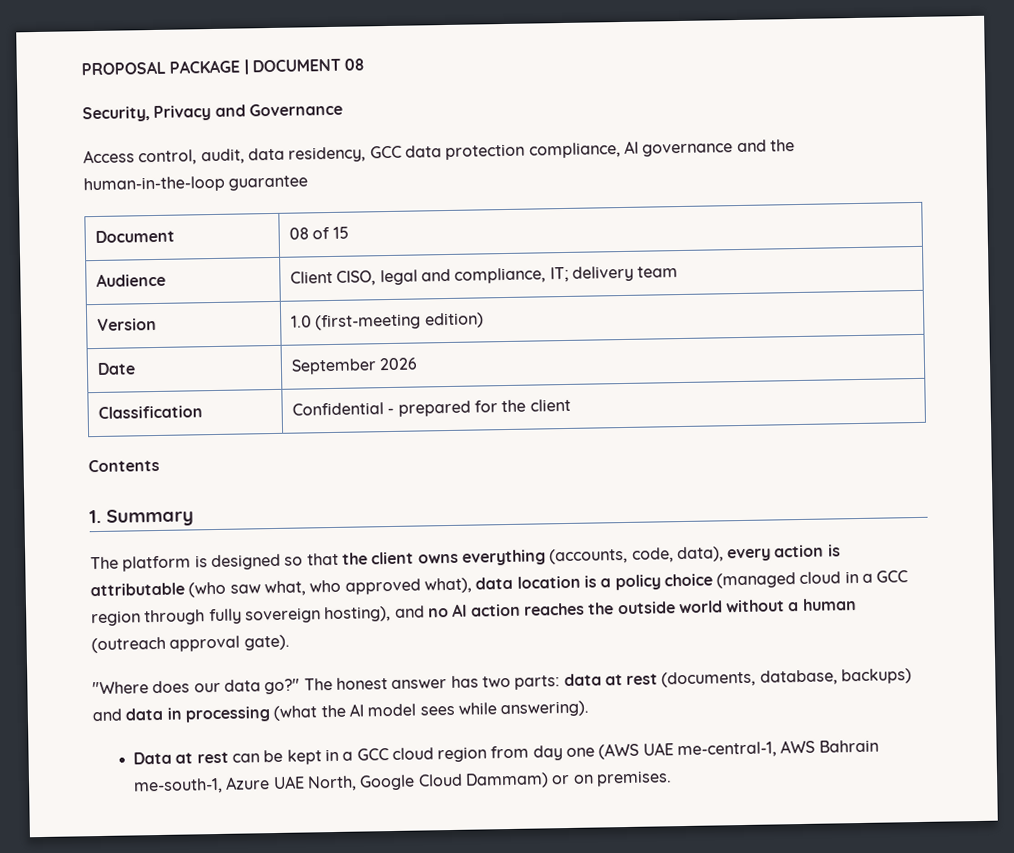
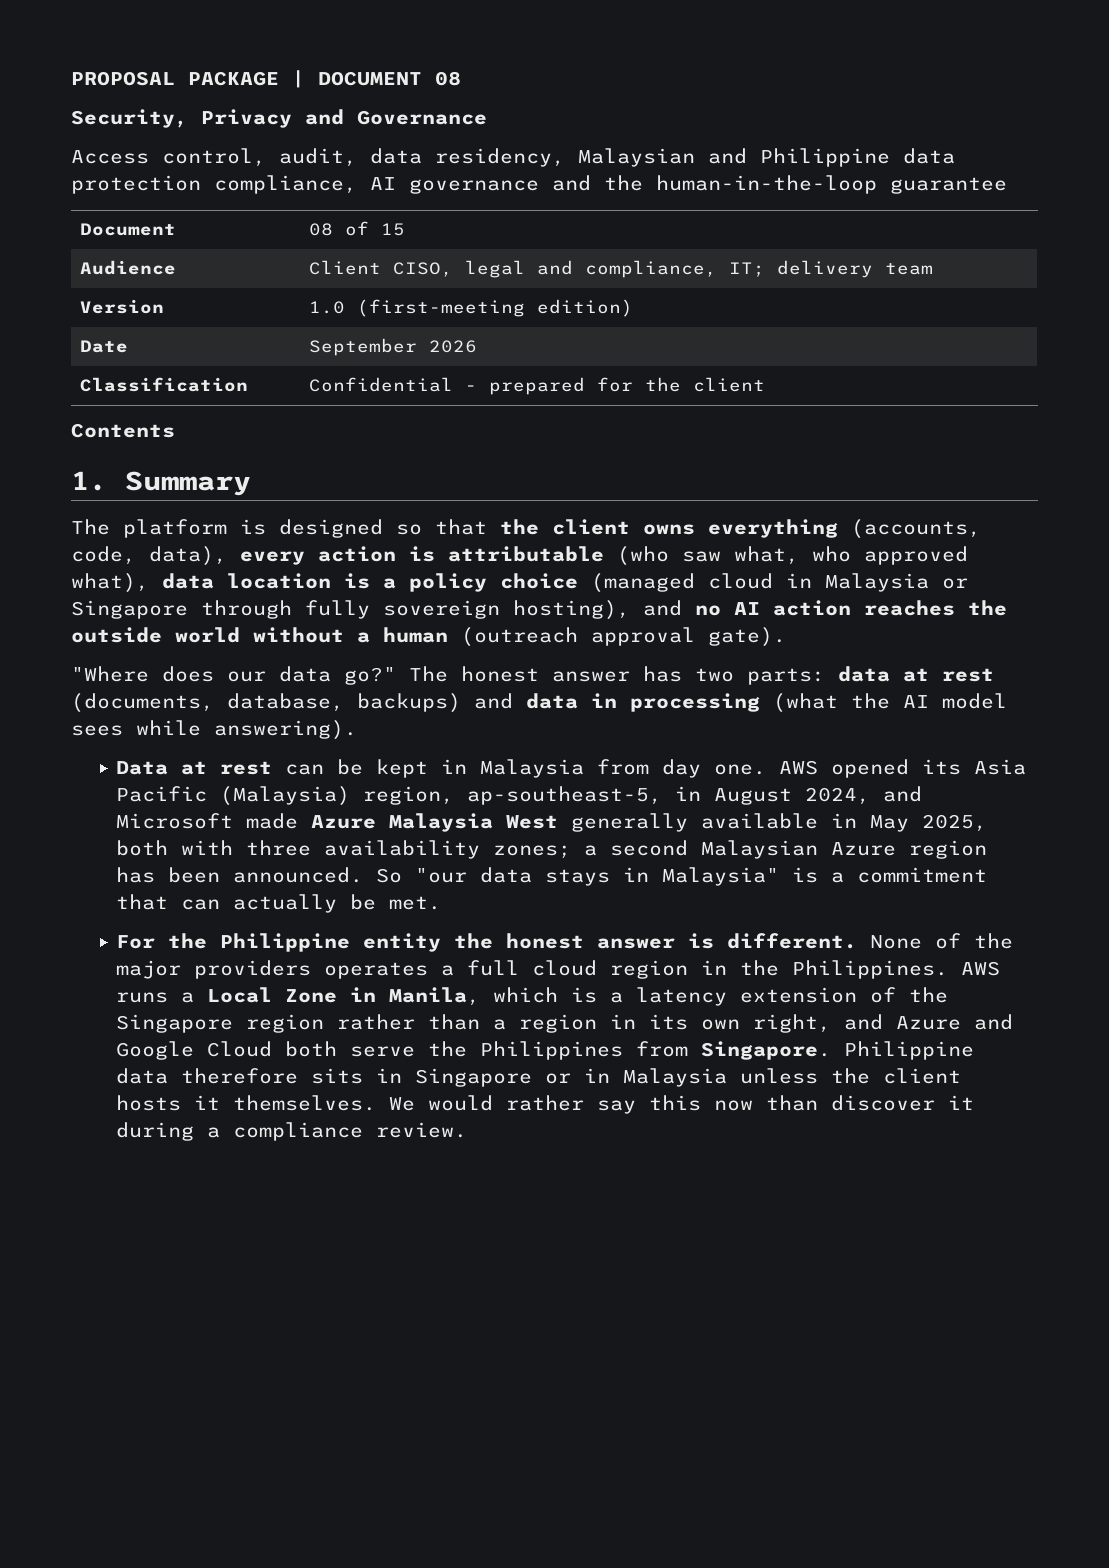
- Access control, audit, data residency, GCC data protection compliance, AI governance and the human-in-the-loop guarantee
+ Access control, audit, data residency, Malaysian and Philippine data protection compliance, AI governance and the human-in-the-loop guarantee
- The platform is designed so that the client owns everything (accounts, code, data), every action is attributable (who saw what, who approved what), data location is a policy choice (managed cloud in a GCC region through fully sovereign hosting), and no AI action reaches the outside world without a human (outreach approval gate).
+ The platform is designed so that the client owns everything (accounts, code, data), every action is attributable (who saw what, who approved what), data location is a policy choice (managed cloud in Malaysia or Singapore through fully sovereign hosting), and no AI action reaches the outside world without a human (outreach approval gate).
- Data at rest can be kept in a GCC cloud region from day one (AWS UAE me-central-1, AWS Bahrain me-south-1, Azure UAE North, Google Cloud Dammam) or on premises.
+ Data at rest can be kept in Malaysia from day one. AWS opened its Asia Pacific (Malaysia) region, ap-southeast-5, in August 2024, and Microsoft made Azure Malaysia West generally available in May 2025, both with three availability zones; a second Malaysian Azure region has been announced. So "our data stays in Malaysia" is a commitment that can actually be met.
+ For the Philippine entity the honest answer is different. None of the major providers operates a full cloud region in the Philippines. AWS runs a Local Zone in Manila, which is a latency extension of the Singapore region rather than a region in its own right, and Azure and Google Cloud both serve the Philippines from Singapore. Philippine data therefore sits in Singapore or in Malaysia unless the client hosts it themselves. We would rather say this now than discover it during a compliance review.

